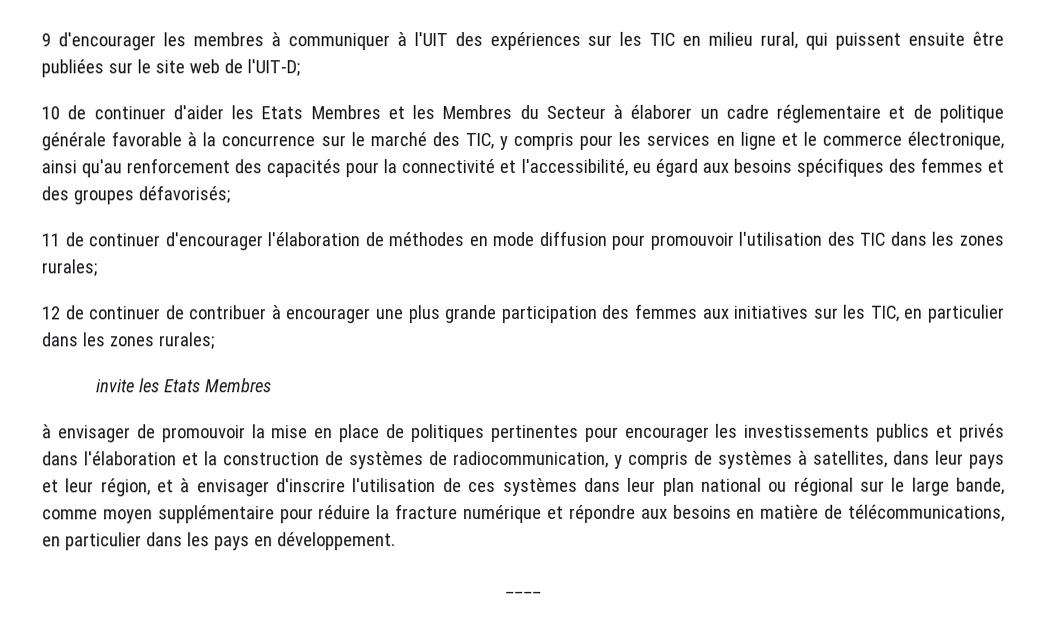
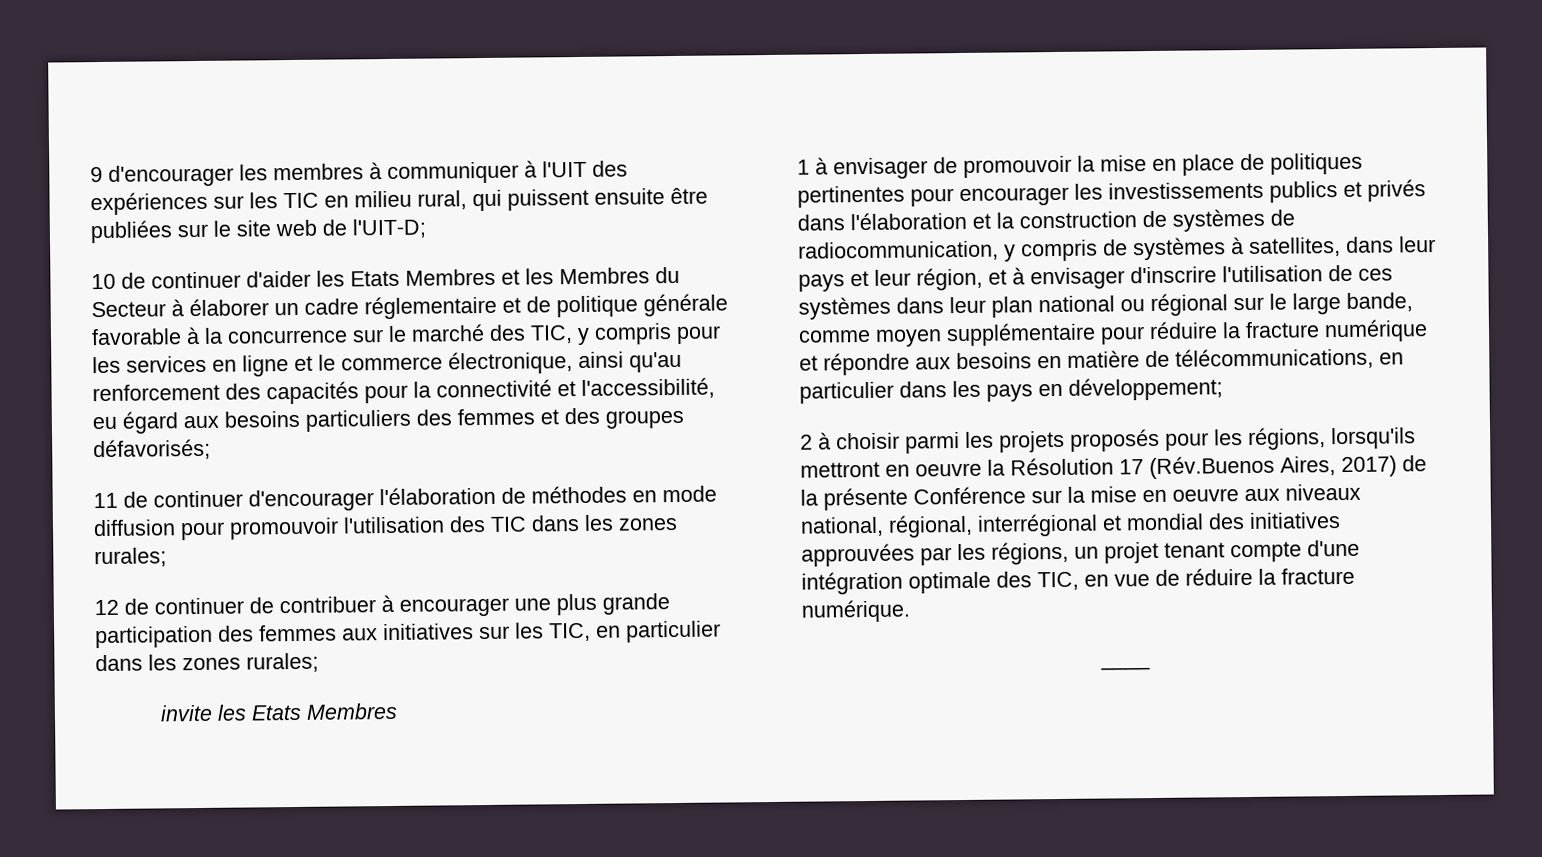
- 10 de continuer d'aider les Etats Membres et les Membres du Secteur à élaborer un cadre réglementaire et de politique générale favorable à la concurrence sur le marché des TIC, y compris pour les services en ligne et le commerce électronique, ainsi qu'au renforcement des capacités pour la connectivité et l'accessibilité, eu égard aux besoins spécifiques des femmes et des groupes défavorisés;
+ 10 de continuer d'aider les Etats Membres et les Membres du Secteur à élaborer un cadre réglementaire et de politique générale favorable à la concurrence sur le marché des TIC, y compris pour les services en ligne et le commerce électronique, ainsi qu'au renforcement des capacités pour la connectivité et l'accessibilité, eu égard aux besoins particuliers des femmes et des groupes défavorisés;
- à envisager de promouvoir la mise en place de politiques pertinentes pour encourager les investissements publics et privés dans l'élaboration et la construction de systèmes de radiocommunication, y compris de systèmes à satellites, dans leur pays et leur région, et à envisager d'inscrire l'utilisation de ces systèmes dans leur plan national ou régional sur le large bande, comme moyen supplémentaire pour réduire la fracture numérique et répondre aux besoins en matière de télécommunications, en particulier dans les pays en développement.
+ 1 à envisager de promouvoir la mise en place de politiques pertinentes pour encourager les investissements publics et privés dans l'élaboration et la construction de systèmes de radiocommunication, y compris de systèmes à satellites, dans leur pays et leur région, et à envisager d'inscrire l'utilisation de ces systèmes dans leur plan national ou régional sur le large bande, comme moyen supplémentaire pour réduire la fracture numérique et répondre aux besoins en matière de télécommunications, en particulier dans les pays en développement;
+ 2 à choisir parmi les projets proposés pour les régions, lorsqu'ils mettront en oeuvre la Résolution 17 (Rév.Buenos Aires, 2017) de la présente Conférence sur la mise en oeuvre aux niveaux national, régional, interrégional et mondial des initiatives approuvées par les régions, un projet tenant compte d'une intégration optimale des TIC, en vue de réduire la fracture numérique.

